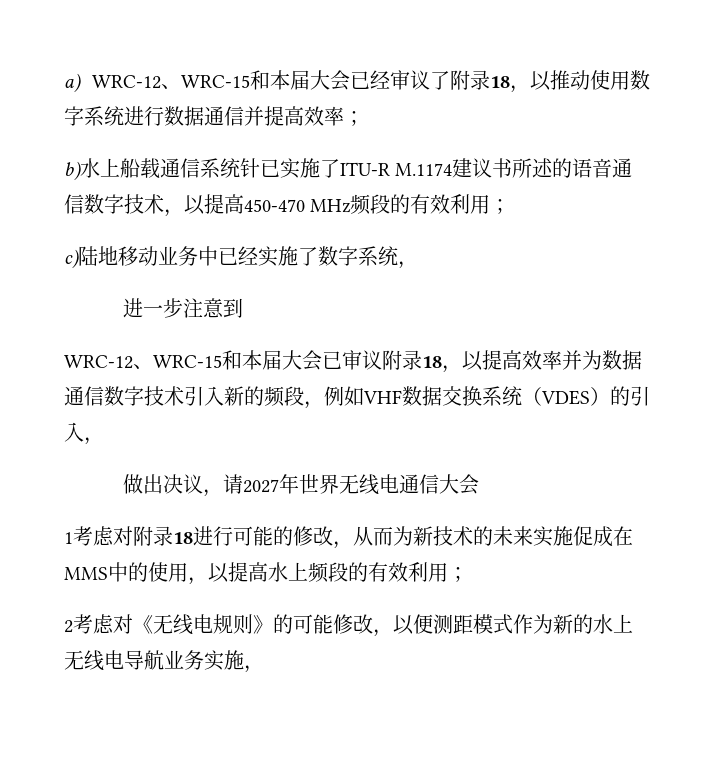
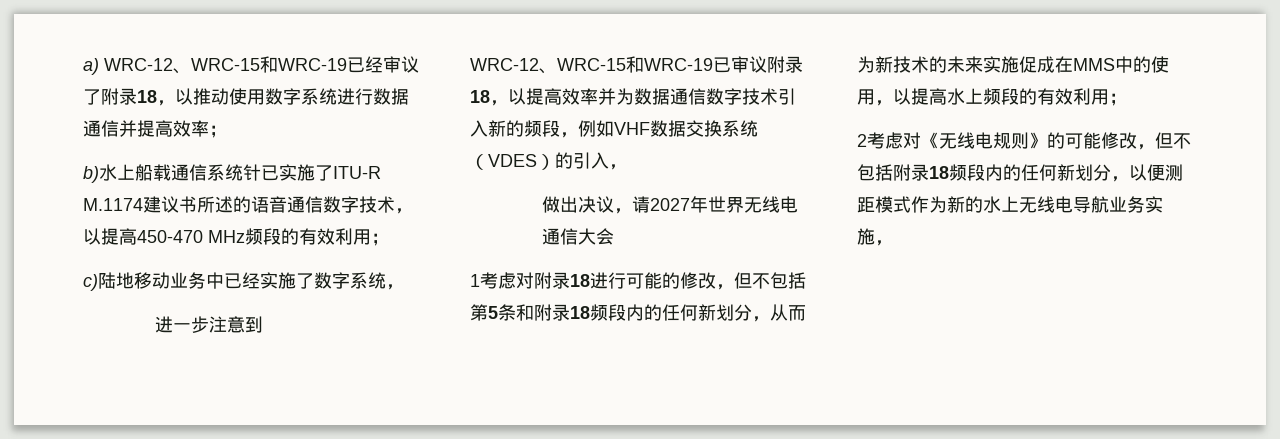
- a) WRC-12、WRC-15和本届大会已经审议了附录18，以推动使用数字系统进行数据通信并提高效率；
+ a) WRC-12、WRC-15和WRC-19已经审议了附录18，以推动使用数字系统进行数据通信并提高效率；
- WRC-12、WRC-15和本届大会已审议附录18，以提高效率并为数据通信数字技术引入新的频段，例如VHF数据交换系统（VDES）的引入，
+ WRC-12、WRC-15和WRC-19已审议附录18，以提高效率并为数据通信数字技术引入新的频段，例如VHF数据交换系统（VDES）的引入，
- 1考虑对附录18进行可能的修改，从而为新技术的未来实施促成在MMS中的使用，以提高水上频段的有效利用；
+ 1考虑对附录18进行可能的修改，但不包括第5条和附录18频段内的任何新划分，从而为新技术的未来实施促成在MMS中的使用，以提高水上频段的有效利用；
- 2考虑对《无线电规则》的可能修改，以便测距模式作为新的水上无线电导航业务实施，
+ 2考虑对《无线电规则》的可能修改，但不包括附录18频段内的任何新划分，以便测距模式作为新的水上无线电导航业务实施，

